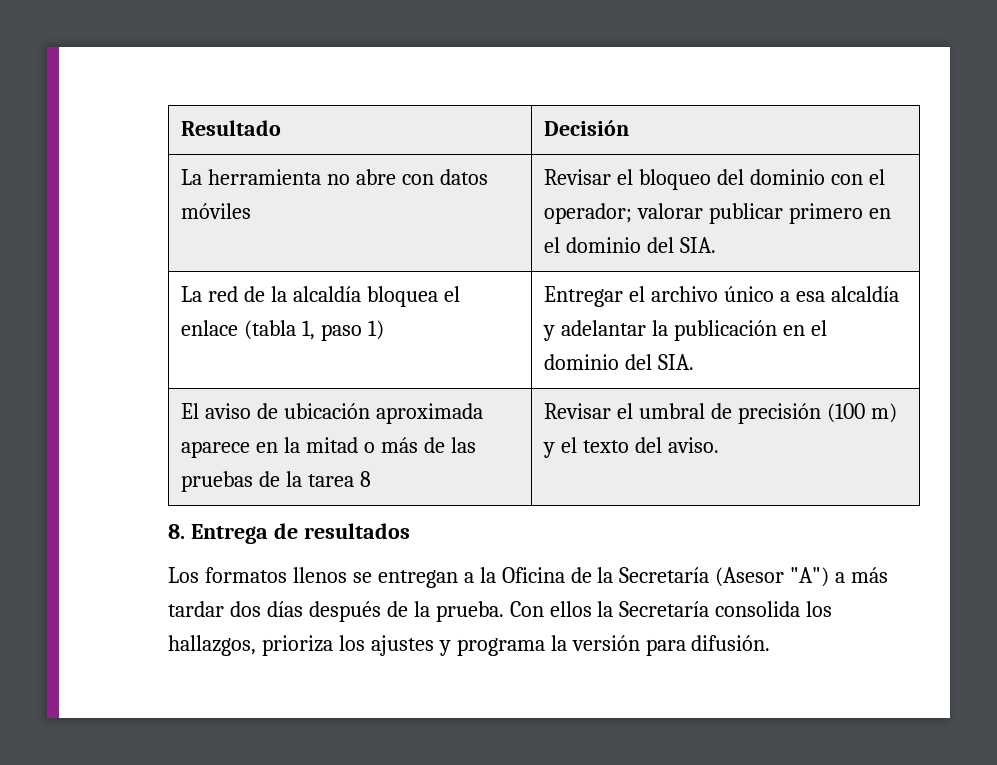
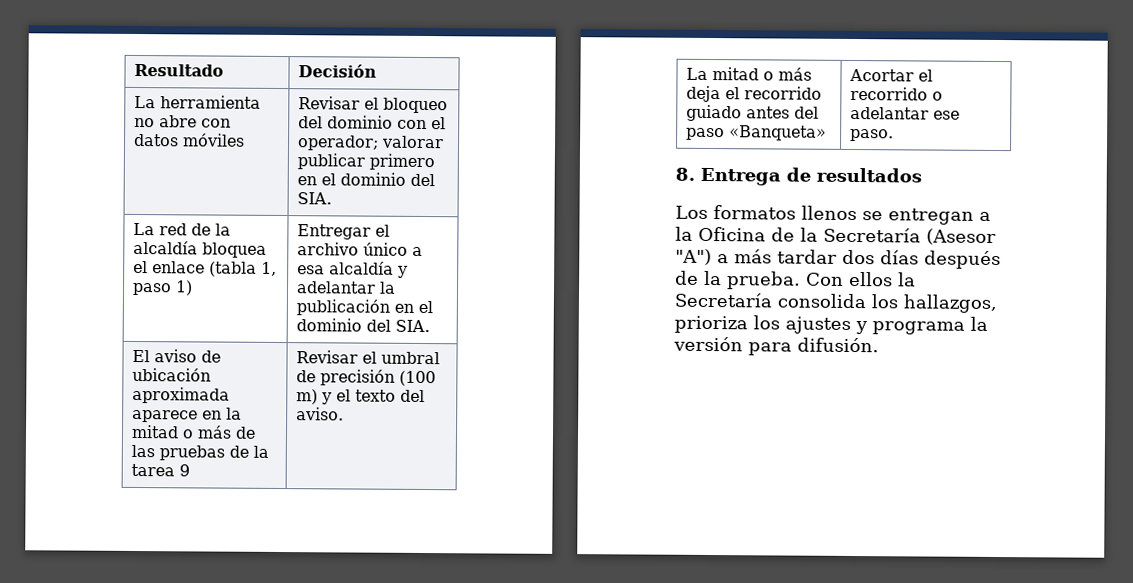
- El aviso de ubicación aproximada aparece en la mitad o más de las pruebas de la tarea 8 | Revisar el umbral de precisión (100 m) y el texto del aviso.
+ El aviso de ubicación aproximada aparece en la mitad o más de las pruebas de la tarea 9 | Revisar el umbral de precisión (100 m) y el texto del aviso.
+ La mitad o más deja el recorrido guiado antes del paso «Banqueta» | Acortar el recorrido o adelantar ese paso.

